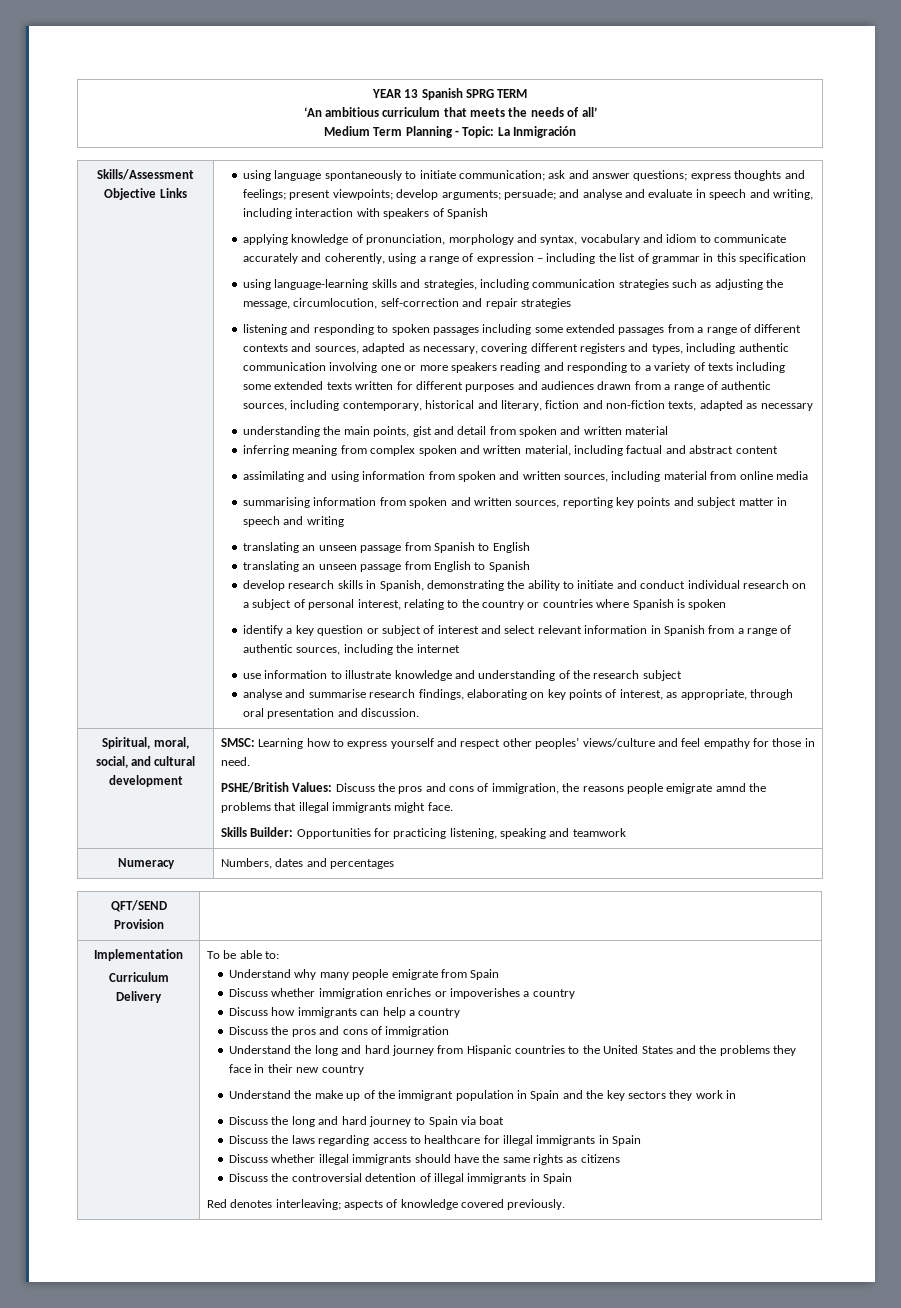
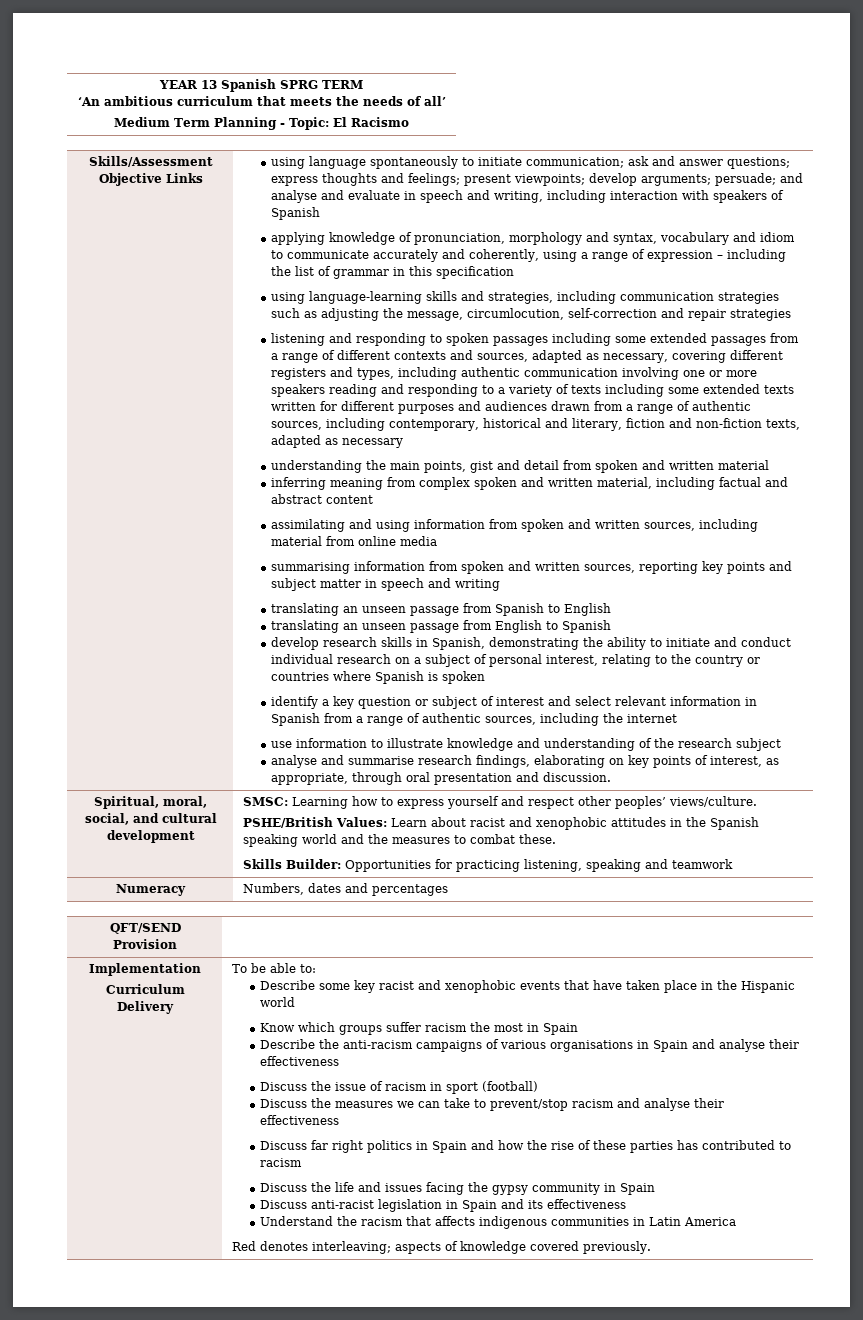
  YEAR 13 Spanish SPRG TERM
  ‘An ambitious curriculum that meets the needs of all’
- Medium Term Planning - Topic: La Inmigración
+ Medium Term Planning - Topic: El Racismo
- SMSC: Learning how to express yourself and respect other peoples’ views/culture and feel empathy for those in need.
- PSHE/British Values: Discuss the pros and cons of immigration, the reasons people emigrate amnd the problems that illegal immigrants might face.
+ SMSC: Learning how to express yourself and respect other peoples’ views/culture.
+ PSHE/British Values: Learn about racist and xenophobic attitudes in the Spanish speaking world and the measures to combat these.
- Understand why many people emigrate from Spain
- Discuss whether immigration enriches or impoverishes a country
- Discuss how immigrants can help a country
- Discuss the pros and cons of immigration
- Understand the long and hard journey from Hispanic countries to the United States and the problems they face in their new country
- Understand the make up of the immigrant population in Spain and the key sectors they work in
- Discuss the long and hard journey to Spain via boat
- Discuss the laws regarding access to healthcare for illegal immigrants in Spain
- Discuss whether illegal immigrants should have the same rights as citizens
- Discuss the controversial detention of illegal immigrants in Spain
+ Describe some key racist and xenophobic events that have taken place in the Hispanic world
+ Know which groups suffer racism the most in Spain
+ Describe the anti-racism campaigns of various organisations in Spain and analyse their effectiveness
+ Discuss the issue of racism in sport (football)
+ Discuss the measures we can take to prevent/stop racism and analyse their effectiveness
+ Discuss far right politics in Spain and how the rise of these parties has contributed to racism
+ Discuss the life and issues facing the gypsy community in Spain
+ Discuss anti-racist legislation in Spain and its effectiveness
+ Understand the racism that affects indigenous communities in Latin America

